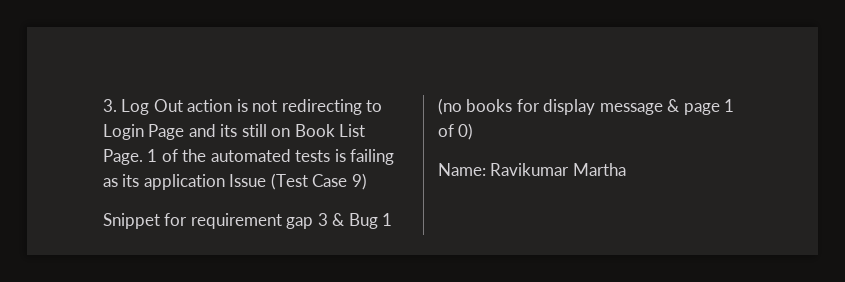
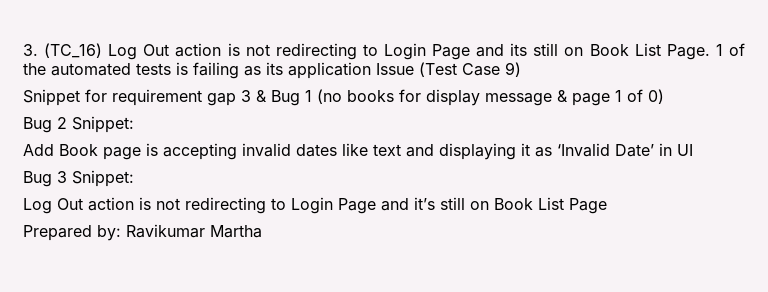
- 3. Log Out action is not redirecting to Login Page and its still on Book List Page.
+ 3. (TC_16) Log Out action is not redirecting to Login Page and its still on Book List Page.
- Name: Ravikumar Martha
+ Bug 2 Snippet:
+ Add Book page is accepting invalid dates like text and displaying it as ‘Invalid Date’ in UI
+ Bug 3 Snippet:
+ Log Out action is not redirecting to Login Page and it’s still on Book List Page
+ Prepared by: Ravikumar Martha

